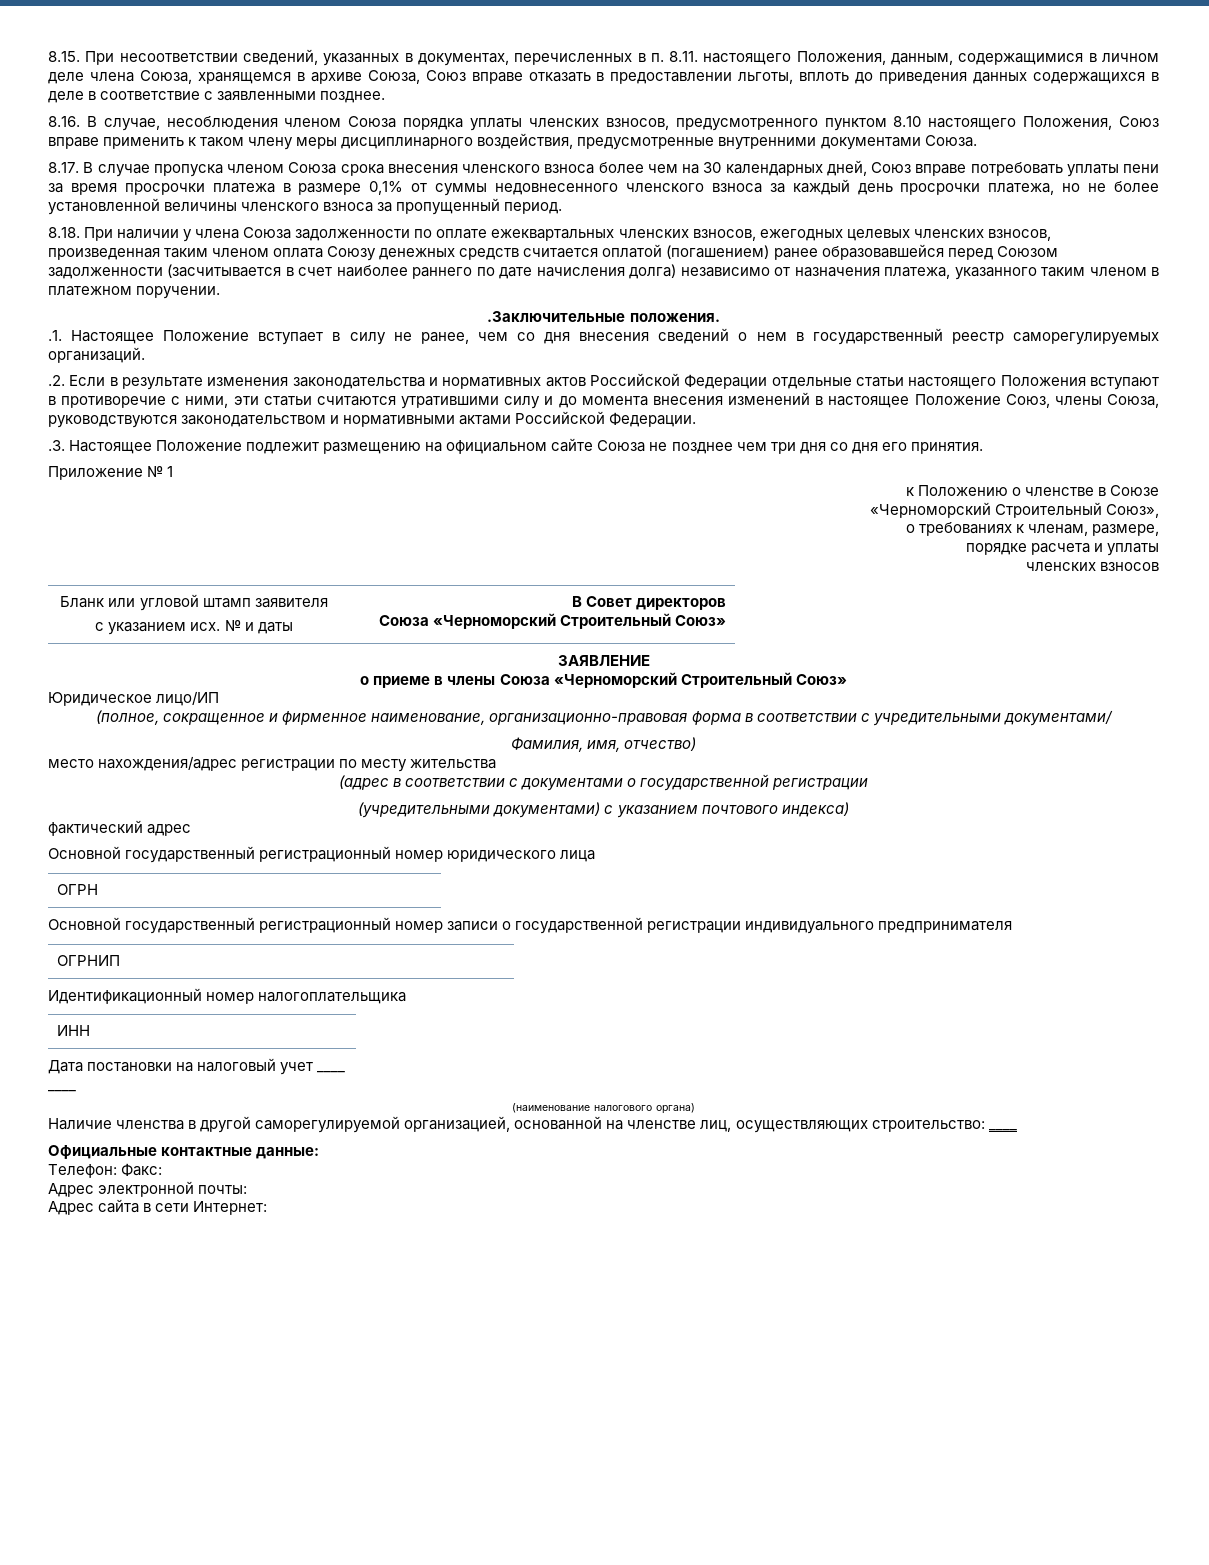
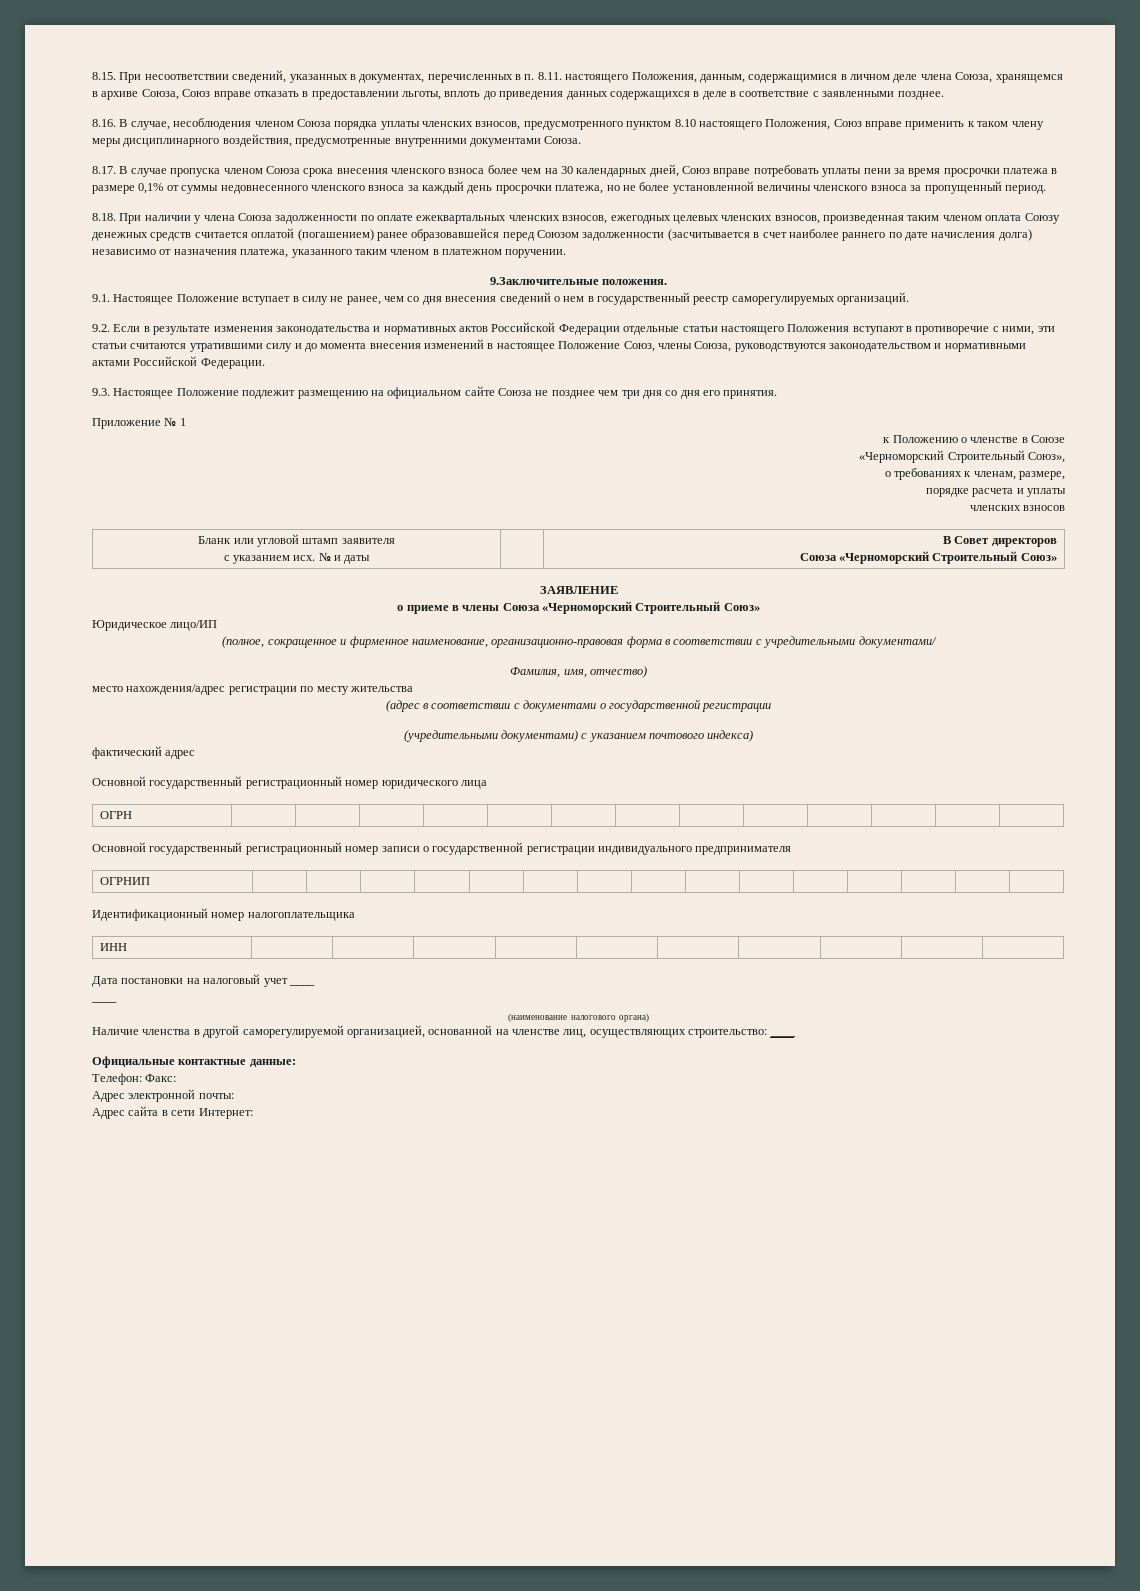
- .Заключительные положения.
+ 9.Заключительные положения.
- .1. Настоящее Положение вступает в силу не ранее, чем со дня внесения сведений о нем в государственный реестр саморегулируемых организаций.
+ 9.1. Настоящее Положение вступает в силу не ранее, чем со дня внесения сведений о нем в государственный реестр саморегулируемых организаций.
- .2. Если в результате изменения законодательства и нормативных актов Российской Федерации отдельные статьи настоящего Положения вступают в противоречие с ними, эти статьи считаются утратившими силу и до момента внесения изменений в настоящее Положение Союз, члены Союза, руководствуются законодательством и нормативными актами Российской Федерации.
+ 9.2. Если в результате изменения законодательства и нормативных актов Российской Федерации отдельные статьи настоящего Положения вступают в противоречие с ними, эти статьи считаются утратившими силу и до момента внесения изменений в настоящее Положение Союз, члены Союза, руководствуются законодательством и нормативными актами Российской Федерации.
- .3. Настоящее Положение подлежит размещению на официальном сайте Союза не позднее чем три дня со дня его принятия.
+ 9.3. Настоящее Положение подлежит размещению на официальном сайте Союза не позднее чем три дня со дня его принятия.

